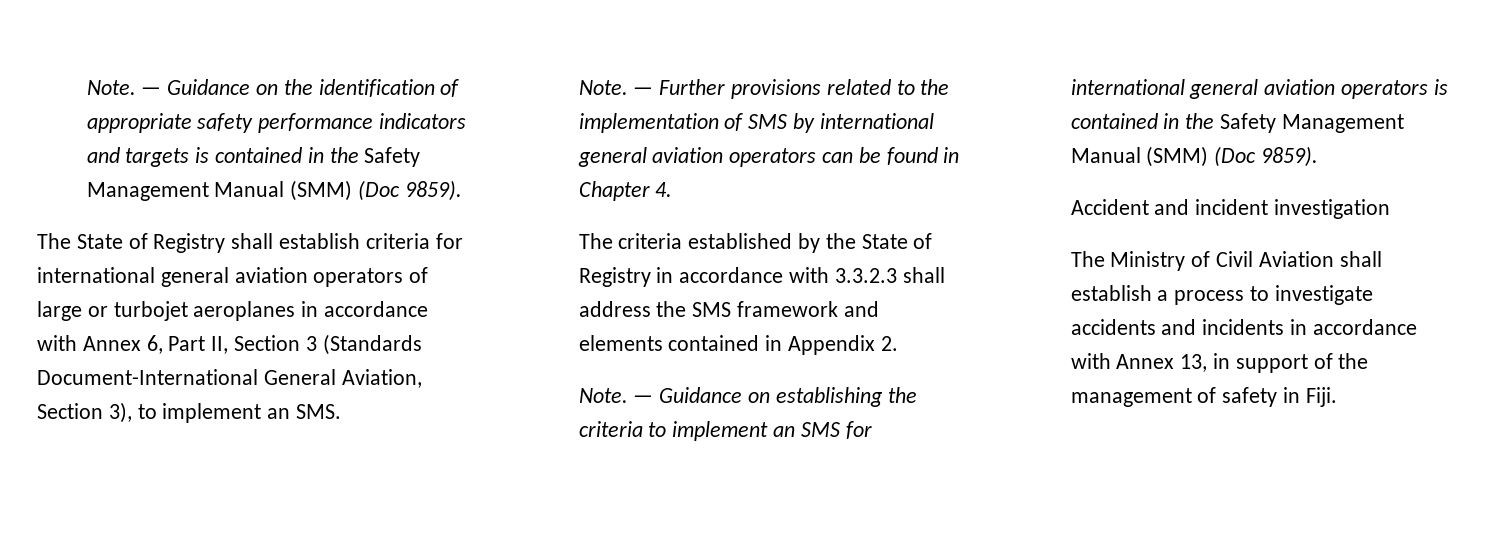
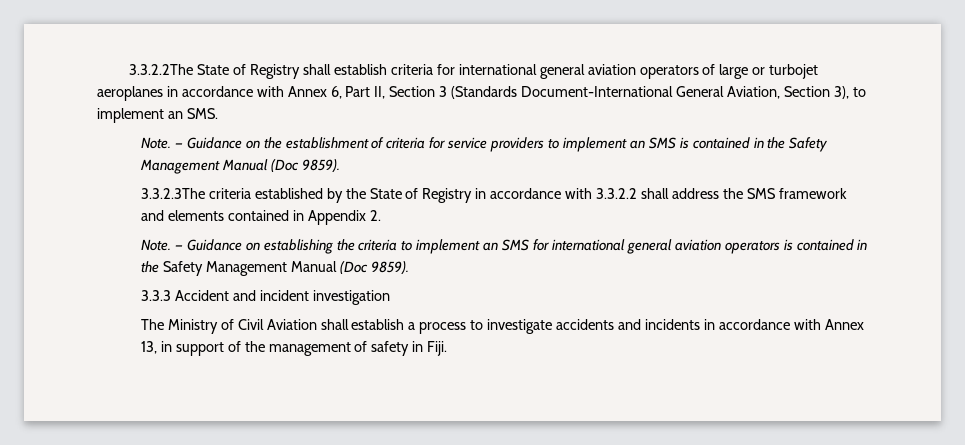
- Note. — Guidance on the identification of appropriate safety performance indicators and targets is contained in the Safety Management Manual (SMM) (Doc 9859).
- The State of Registry shall establish criteria for international general aviation operators of large or turbojet aeroplanes in accordance with Annex 6, Part II, Section 3 (Standards Document-International General Aviation, Section 3), to implement an SMS.
+ 3.3.2.2The State of Registry shall establish criteria for international general aviation operators of large or turbojet aeroplanes in accordance with Annex 6, Part II, Section 3 (Standards Document-International General Aviation, Section 3), to implement an SMS.
- — Further provisions related to the implementation of SMS by international general aviation operators can be found in Chapter 4.
- The criteria established by the State of Registry in accordance with 3.3.2.3 shall address the SMS framework and elements contained in Appendix 2.
+ — Guidance on the establishment of criteria for service providers to implement an SMS is contained in the Safety Management Manual (Doc 9859).
+ 3.3.2.3The criteria established by the State of Registry in accordance with 3.3.2.2 shall address the SMS framework and elements contained in Appendix 2.
- — Guidance on establishing the criteria to implement an SMS for international general aviation operators is contained in the Safety Management Manual (SMM) (Doc 9859).
- Accident and incident investigation
+ — Guidance on establishing the criteria to implement an SMS for international general aviation operators is contained in the Safety Management Manual (Doc 9859).
+ 3.3.3 Accident and incident investigation

